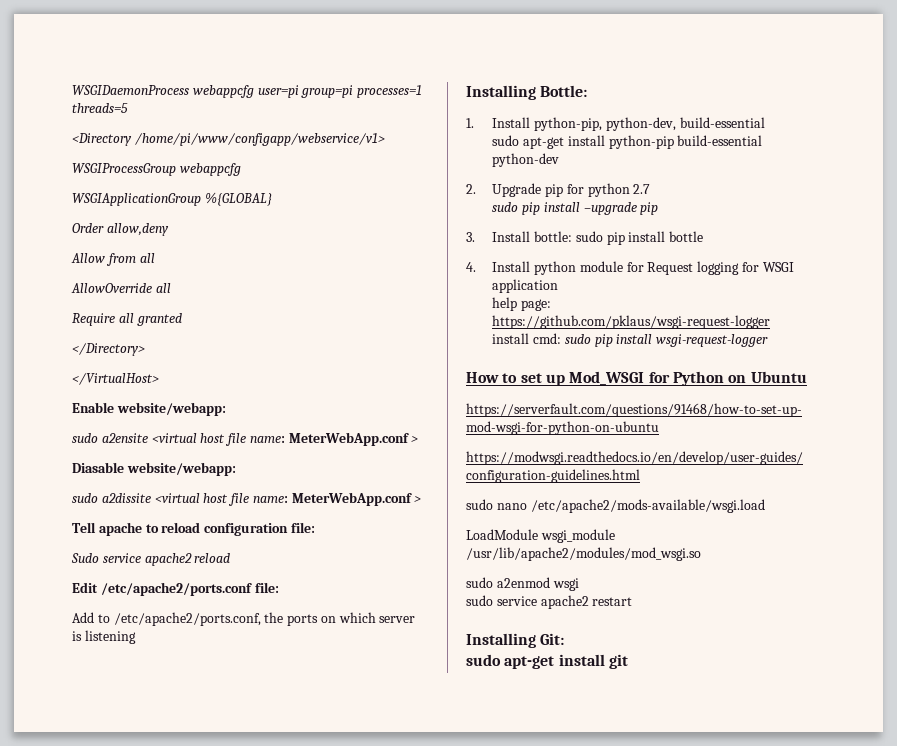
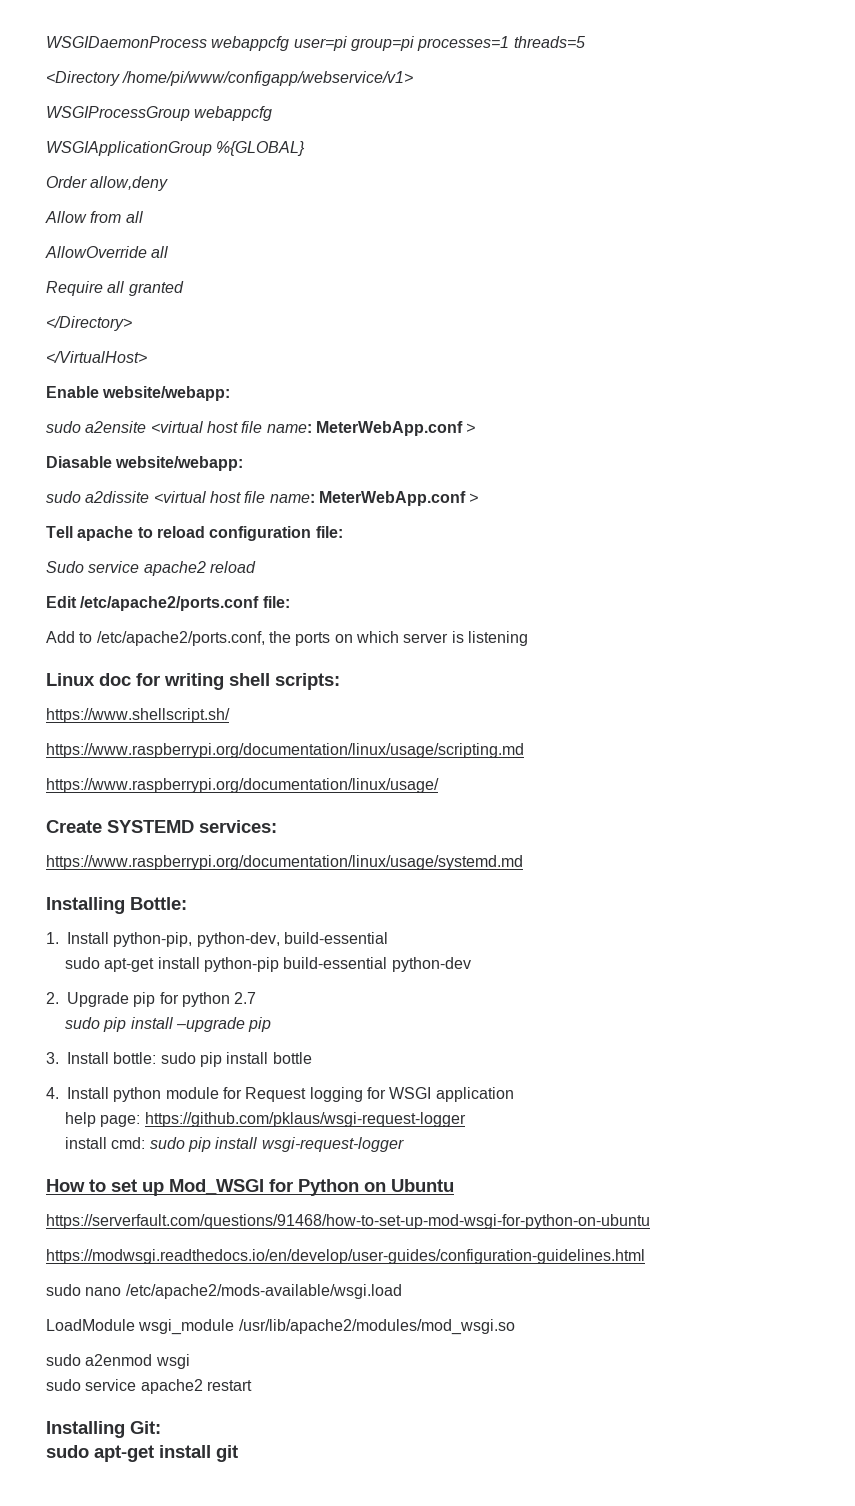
+ Linux doc for writing shell scripts:
+ https://www.shellscript.sh/
+ https://www.raspberrypi.org/documentation/linux/usage/scripting.md
+ https://www.raspberrypi.org/documentation/linux/usage/
+ Create SYSTEMD services:
+ https://www.raspberrypi.org/documentation/linux/usage/systemd.md

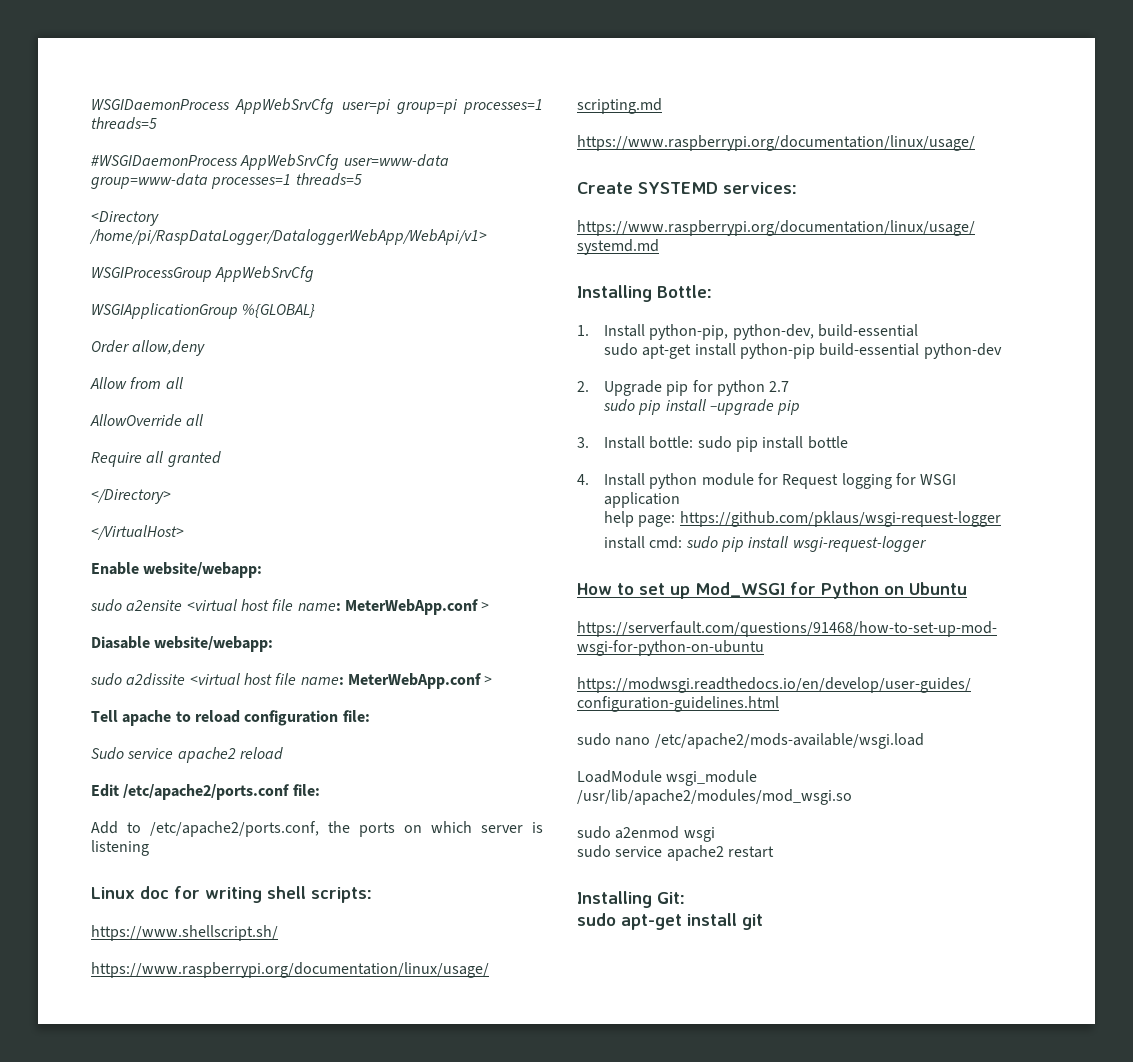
- WSGIDaemonProcess webappcfg user=pi group=pi processes=1 threads=5
+ WSGIDaemonProcess AppWebSrvCfg user=pi group=pi processes=1 threads=5
+ #WSGIDaemonProcess AppWebSrvCfg user=www-data group=www-data processes=1 threads=5
- <Directory /home/pi/www/configapp/webservice/v1>
+ <Directory /home/pi/RaspDataLogger/DataloggerWebApp/WebApi/v1>
- WSGIProcessGroup webappcfg
+ WSGIProcessGroup AppWebSrvCfg

